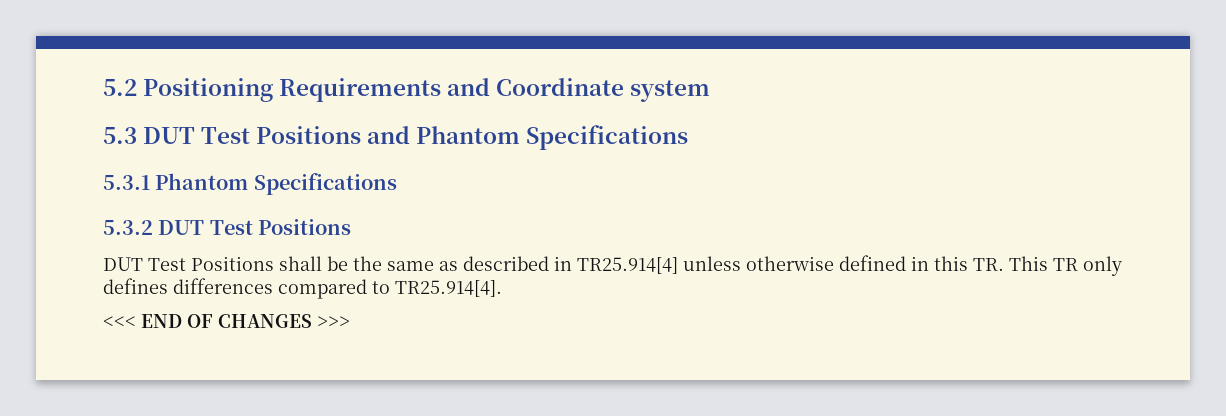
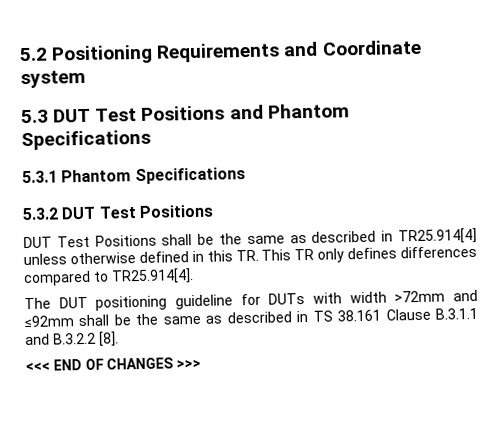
+ The DUT positioning guideline for DUTs with width >72mm and ≤92mm shall be the same as described in TS 38.161 Clause B.3.1.1 and B.3.2.2 [8].

